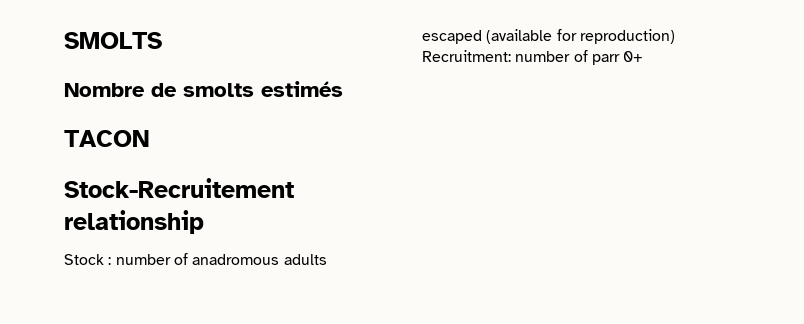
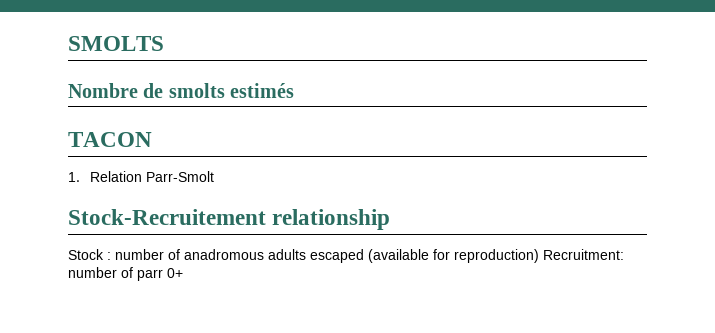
+ 1. Relation Parr-Smolt

